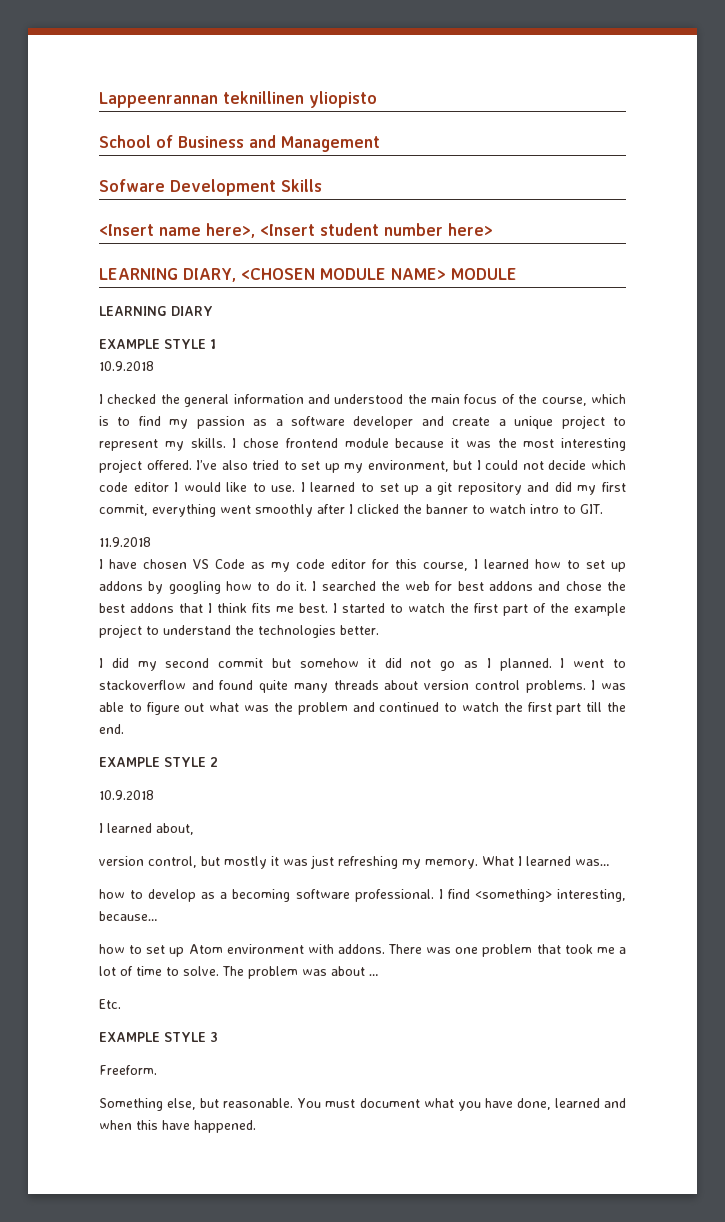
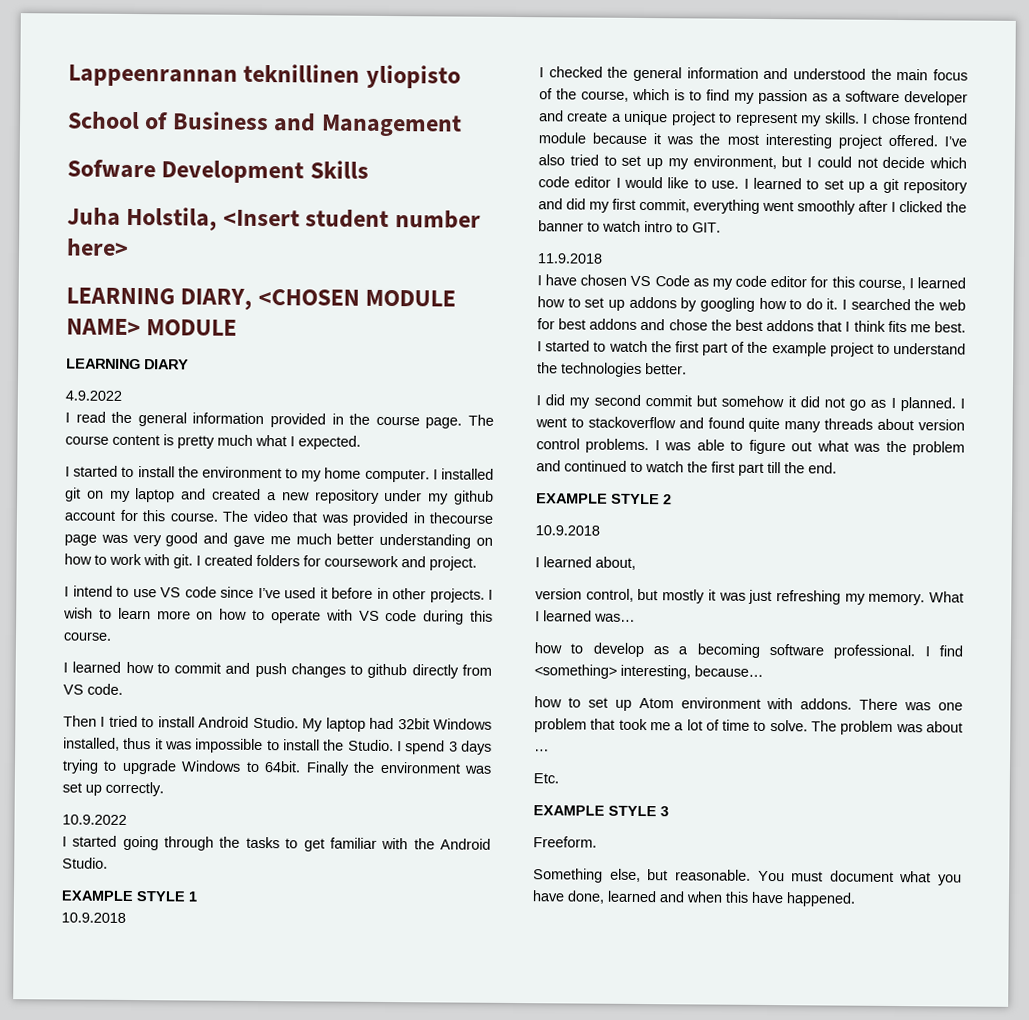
- <Insert name here>, <Insert student number here>
+ Juha Holstila, <Insert student number here>
+ 4.9.2022
+ I read the general information provided in the course page. The course content is pretty much what I expected.
+ I started to install the environment to my home computer. I installed git on my laptop and created a new repository under my github account for this course. The video that was provided in thecourse page was very good and gave me much better understanding on how to work with git. I created folders for coursework and project.
+ I intend to use VS code since I’ve used it before in other projects. I wish to learn more on how to operate with VS code during this course.
+ I learned how to commit and push changes to github directly from VS code.
+ Then I tried to install Android Studio. My laptop had 32bit Windows installed, thus it was impossible to install the Studio. I spend 3 days trying to upgrade Windows to 64bit. Finally the environment was set up correctly.
+ 10.9.2022
+ I started going through the tasks to get familiar with the Android Studio.

